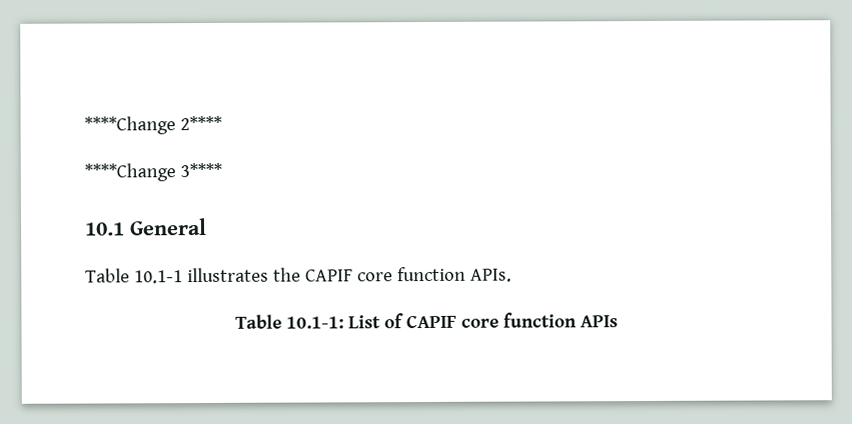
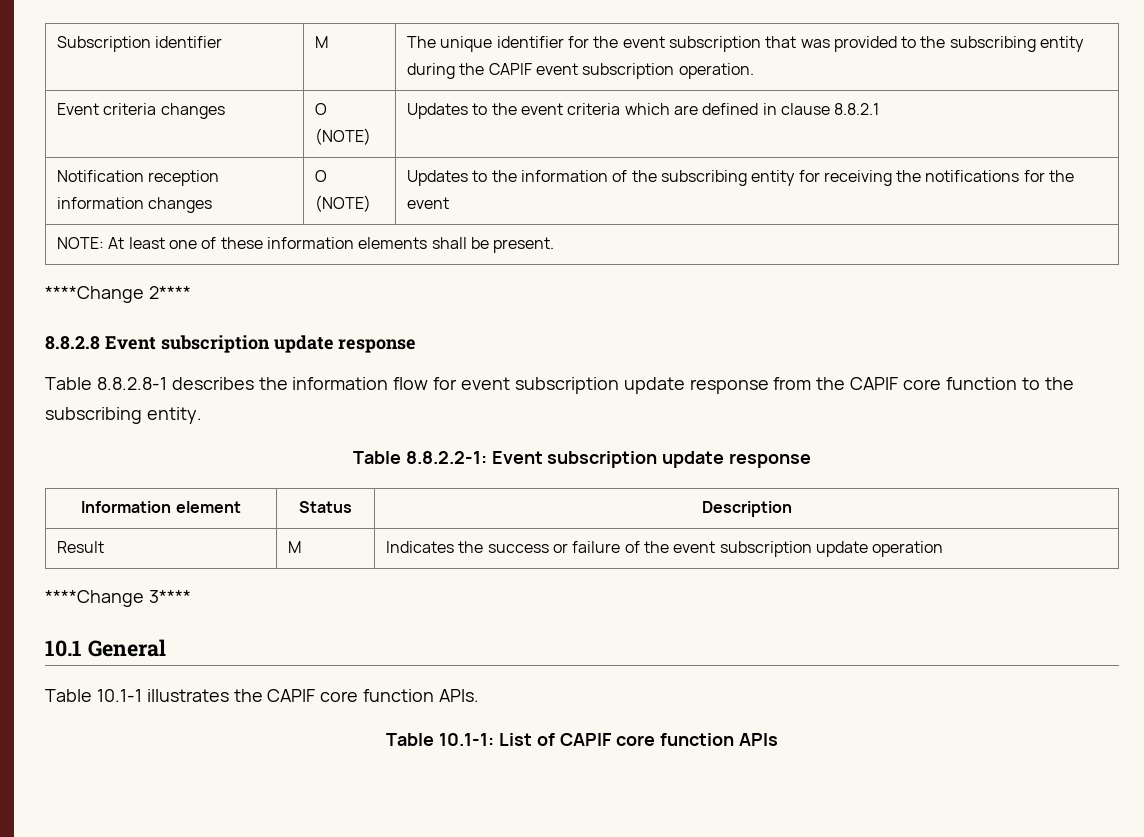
+ Subscription identifier | M | The unique identifier for the event subscription that was provided to the subscribing entity during the CAPIF event subscription operation.
+ Event criteria changes | O (NOTE) | Updates to the event criteria which are defined in clause 8.8.2.1
+ Notification reception information changes | O (NOTE) | Updates to the information of the subscribing entity for receiving the notifications for the event
+ NOTE: At least one of these information elements shall be present.
  ****Change 2****
+ 8.8.2.8 Event subscription update response
+ Table 8.8.2.8-1 describes the information flow for event subscription update response from the CAPIF core function to the subscribing entity.
+ Table 8.8.2.2-1: Event subscription update response
+ Information element | Status | Description
+ Result | M | Indicates the success or failure of the event subscription update operation

